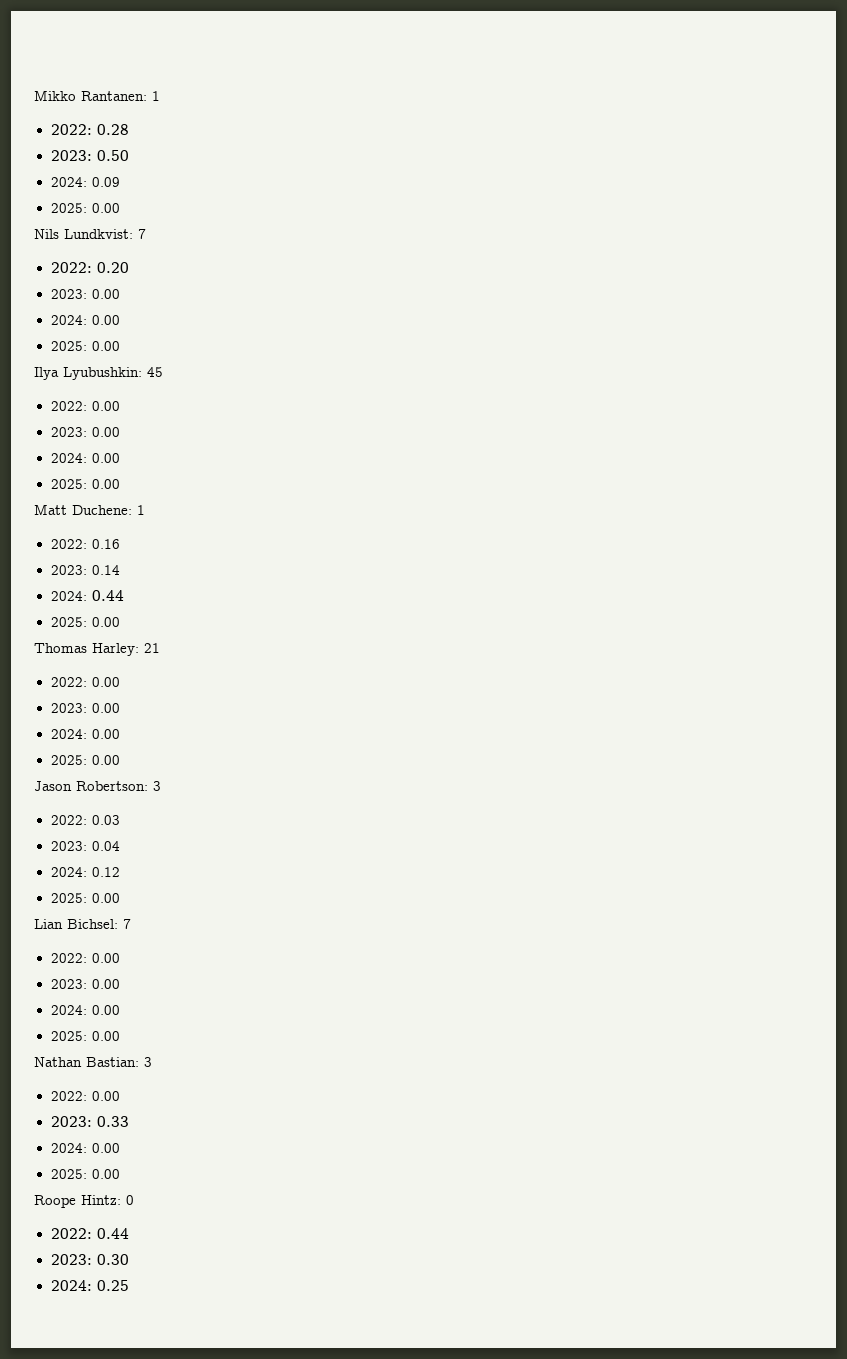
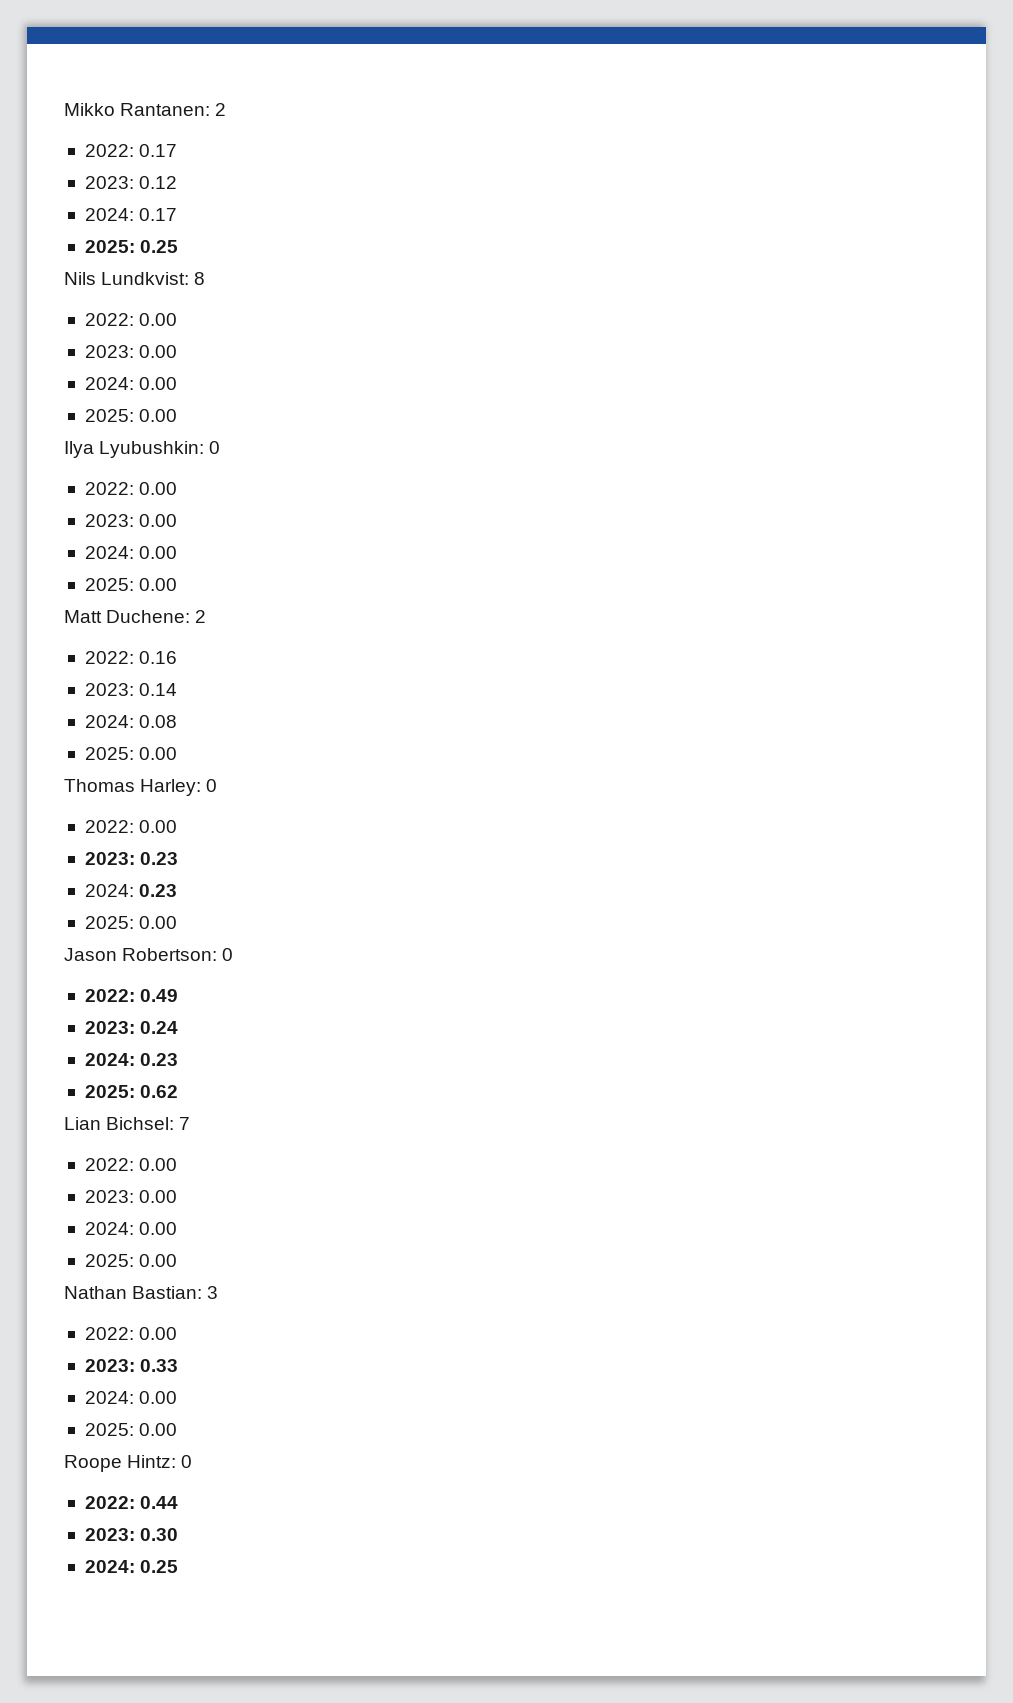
- Mikko Rantanen: 1
- 2022: 0.28
- 2023: 0.50
- 2024: 0.09
- 2025: 0.00
+ Mikko Rantanen: 2
+ 2022: 0.17
+ 2023: 0.12
+ 2024: 0.17
+ 2025: 0.25
- Nils Lundkvist: 7
- 2022: 0.20
+ Nils Lundkvist: 8
+ 2022: 0.00
- Ilya Lyubushkin: 45
+ Ilya Lyubushkin: 0
- Matt Duchene: 1
+ Matt Duchene: 2
- 2024: 0.44
+ 2024: 0.08
- Thomas Harley: 21
+ Thomas Harley: 0
  2022: 0.00
- 2023: 0.00
- 2024: 0.00
+ 2023: 0.23
+ 2024: 0.23
- Jason Robertson: 3
- 2022: 0.03
- 2023: 0.04
- 2024: 0.12
- 2025: 0.00
+ Jason Robertson: 0
+ 2022: 0.49
+ 2023: 0.24
+ 2024: 0.23
+ 2025: 0.62

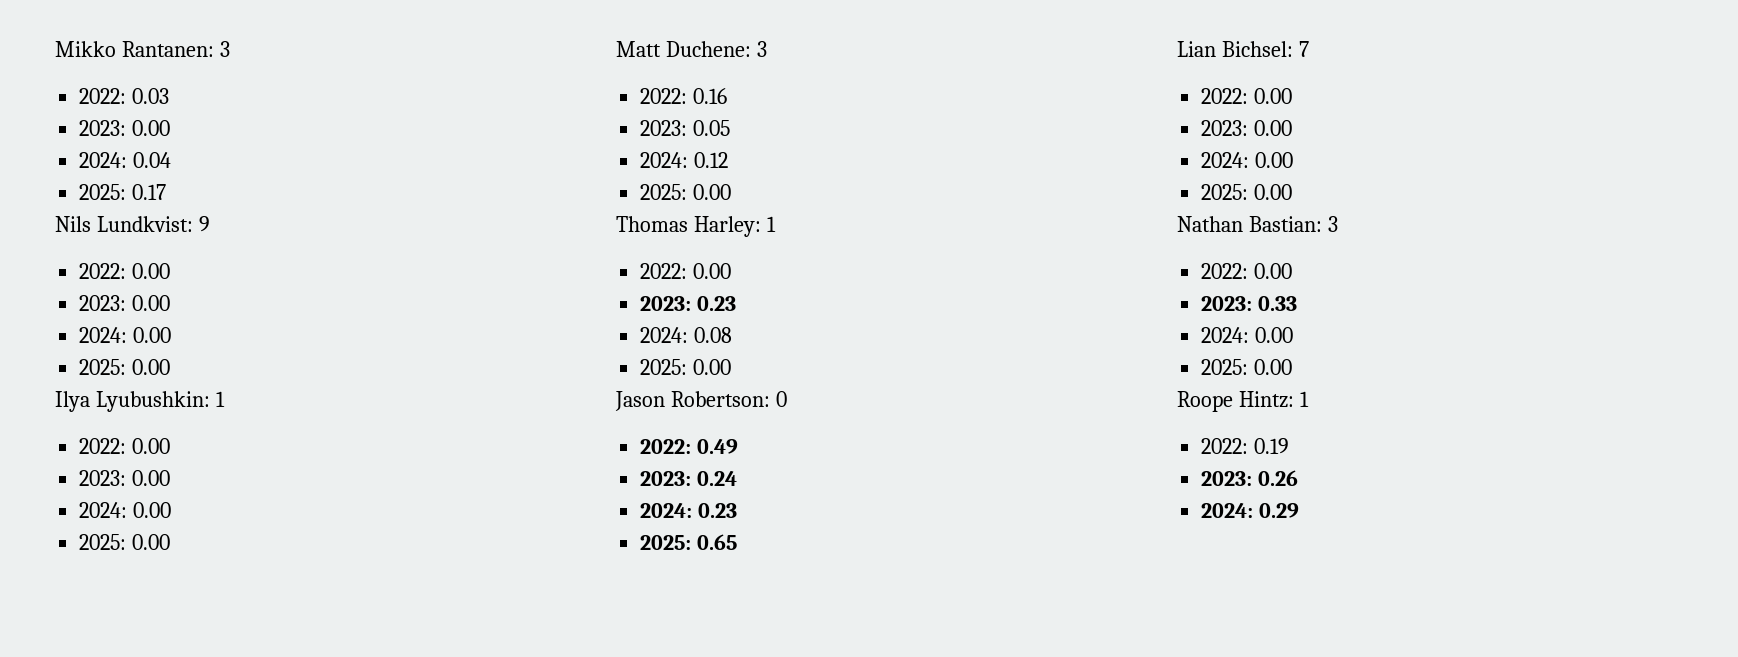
- Mikko Rantanen: 2
- 2022: 0.17
- 2023: 0.12
- 2024: 0.17
- 2025: 0.25
+ Mikko Rantanen: 3
+ 2022: 0.03
+ 2023: 0.00
+ 2024: 0.04
+ 2025: 0.17
- Nils Lundkvist: 8
+ Nils Lundkvist: 9
- Ilya Lyubushkin: 0
+ Ilya Lyubushkin: 1
- Matt Duchene: 2
+ Matt Duchene: 3
- 2023: 0.14
- 2024: 0.08
+ 2023: 0.05
+ 2024: 0.12
- Thomas Harley: 0
+ Thomas Harley: 1
  2023: 0.23
- 2024: 0.23
+ 2024: 0.08
- 2025: 0.62
+ 2025: 0.65
- Roope Hintz: 0
- 2022: 0.44
- 2023: 0.30
- 2024: 0.25
+ Roope Hintz: 1
+ 2022: 0.19
+ 2023: 0.26
+ 2024: 0.29

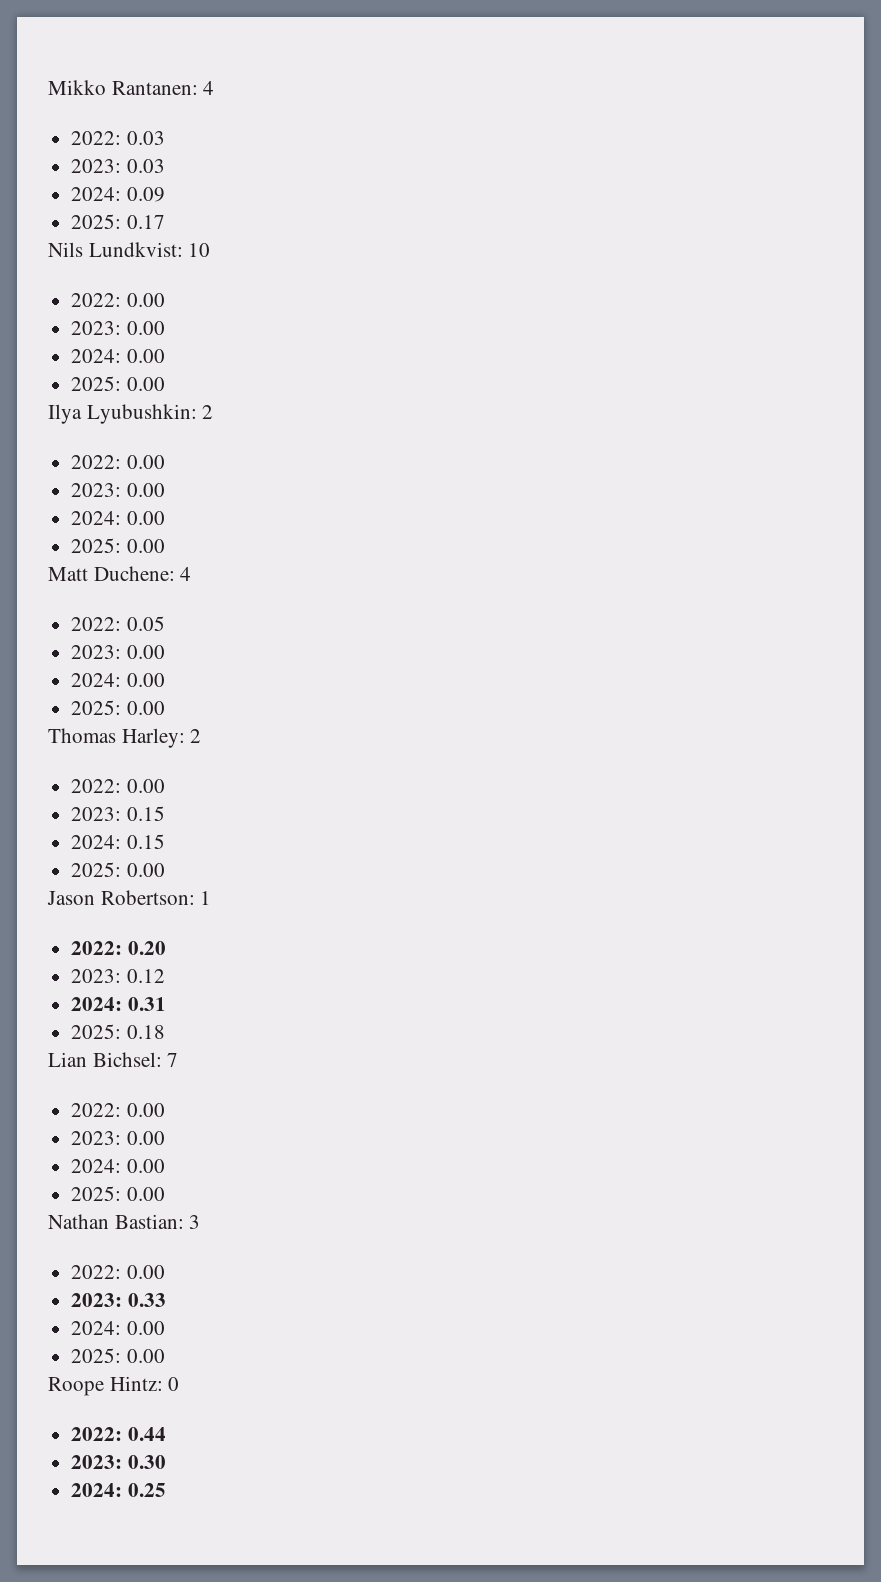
- Mikko Rantanen: 3
+ Mikko Rantanen: 4
  2022: 0.03
- 2023: 0.00
- 2024: 0.04
+ 2023: 0.03
+ 2024: 0.09
- Nils Lundkvist: 9
+ Nils Lundkvist: 10
- Ilya Lyubushkin: 1
+ Ilya Lyubushkin: 2
- Matt Duchene: 3
- 2022: 0.16
- 2023: 0.05
- 2024: 0.12
+ Matt Duchene: 4
+ 2022: 0.05
+ 2023: 0.00
+ 2024: 0.00
- Thomas Harley: 1
+ Thomas Harley: 2
  2022: 0.00
- 2023: 0.23
- 2024: 0.08
+ 2023: 0.15
+ 2024: 0.15
- Jason Robertson: 0
- 2022: 0.49
- 2023: 0.24
- 2024: 0.23
- 2025: 0.65
+ Jason Robertson: 1
+ 2022: 0.20
+ 2023: 0.12
+ 2024: 0.31
+ 2025: 0.18
- Roope Hintz: 1
- 2022: 0.19
- 2023: 0.26
- 2024: 0.29
+ Roope Hintz: 0
+ 2022: 0.44
+ 2023: 0.30
+ 2024: 0.25

